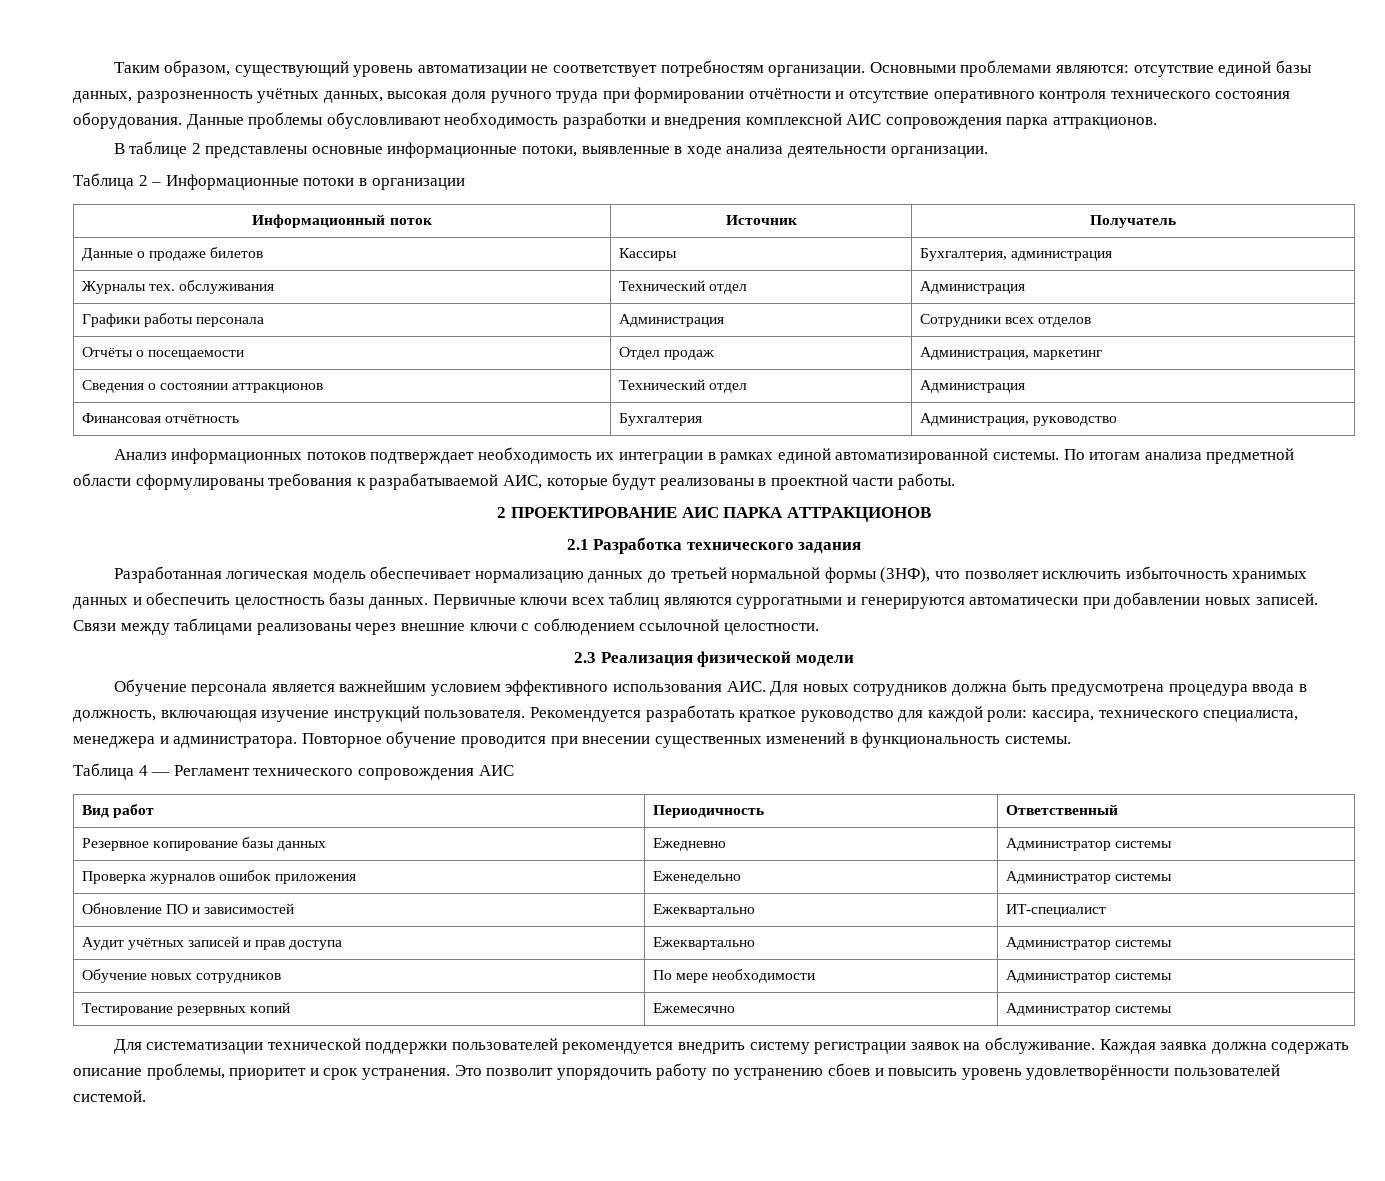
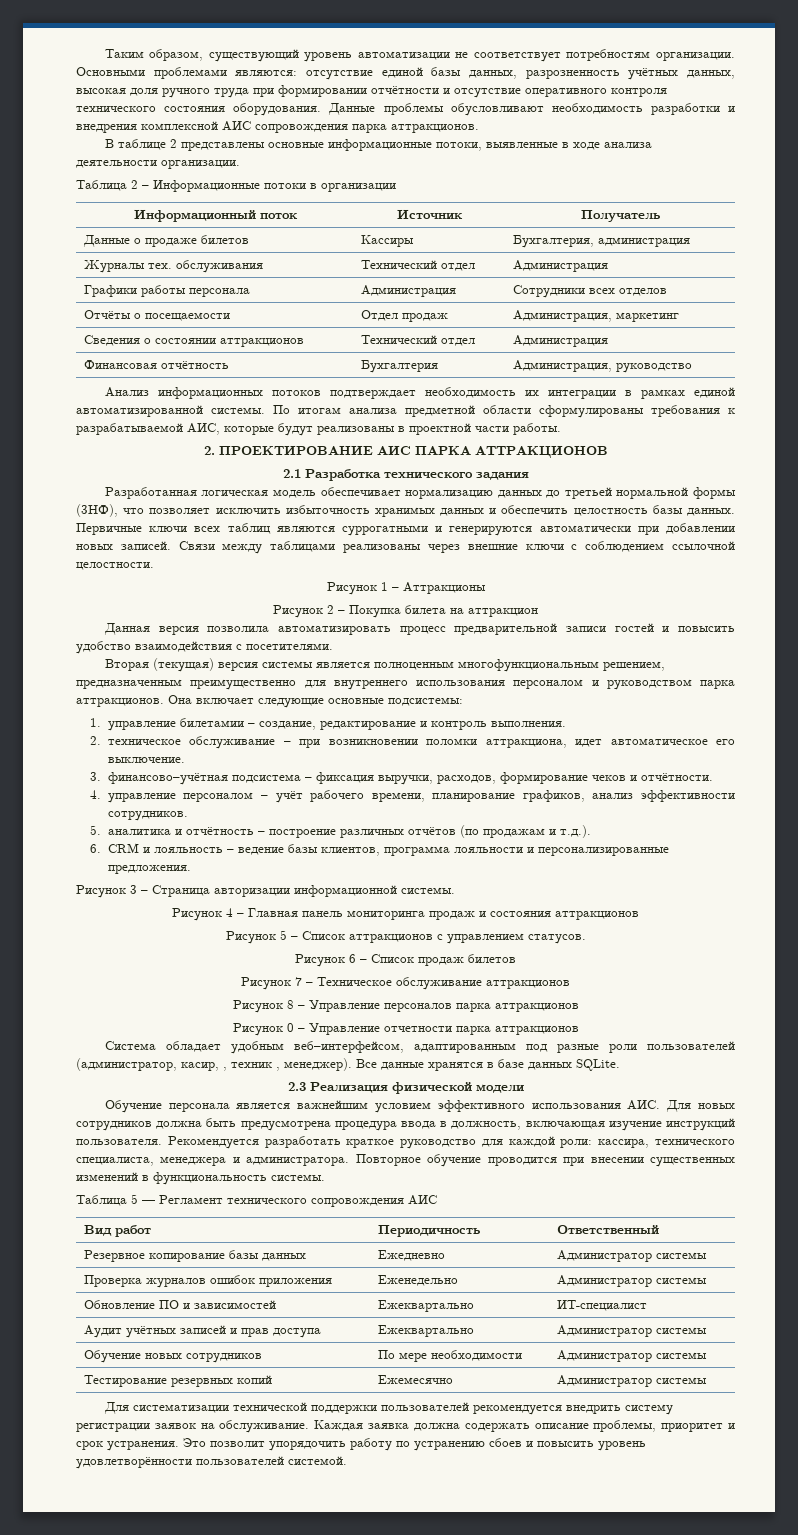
- 2 ПРОЕКТИРОВАНИЕ АИС ПАРКА АТТРАКЦИОНОВ
+ 2. ПРОЕКТИРОВАНИЕ АИС ПАРКА АТТРАКЦИОНОВ
+ Рисунок 1 – Аттракционы
+ Рисунок 2 – Покупка билета на аттракцион
+ Данная версия позволила автоматизировать процесс предварительной записи гостей и повысить удобство взаимодействия с посетителями.
+ Вторая (текущая) версия системы является полноценным многофункциональным решением, предназначенным преимущественно для внутреннего использования персоналом и руководством парка аттракционов. Она включает следующие основные подсистемы:
+ 1. управление билетамии – создание, редактирование и контроль выполнения.
+ 2. техническое обслуживание – при возникновении поломки аттракциона, идет автоматическое его выключение.
+ 3. финансово–учётная подсистема – фиксация выручки, расходов, формирование чеков и отчётности.
+ 4. управление персоналом – учёт рабочего времени, планирование графиков, анализ эффективности сотрудников.
+ 5. аналитика и отчётность – построение различных отчётов (по продажам и т.д.).
+ 6. СRM и лояльность – ведение базы клиентов, программа лояльности и персонализированные предложения.
+ Рисунок 3 – Страница авторизации информационной системы.
+ Рисунок 4 – Главная панель мониторинга продаж и состояния аттракционов
+ Рисунок 5 – Список аттракционов с управлением статусов.
+ Рисунок 6 – Список продаж билетов
+ Рисунок 7 – Техническое обслуживание аттракционов
+ Рисунок 8 – Управление персоналов парка аттракционов
+ Рисунок 0 – Управление отчетности парка аттракционов
+ Система обладает удобным веб–интерфейсом, адаптированным под разные роли пользователей (администратор, касир, , техник , менеджер). Все данные хранятся в базе данных SQLite.
- Таблица 4 — Регламент технического сопровождения АИС
+ Таблица 5 — Регламент технического сопровождения АИС

